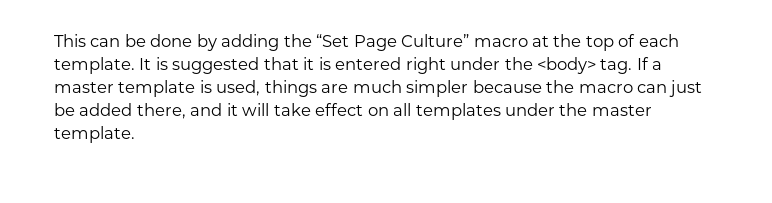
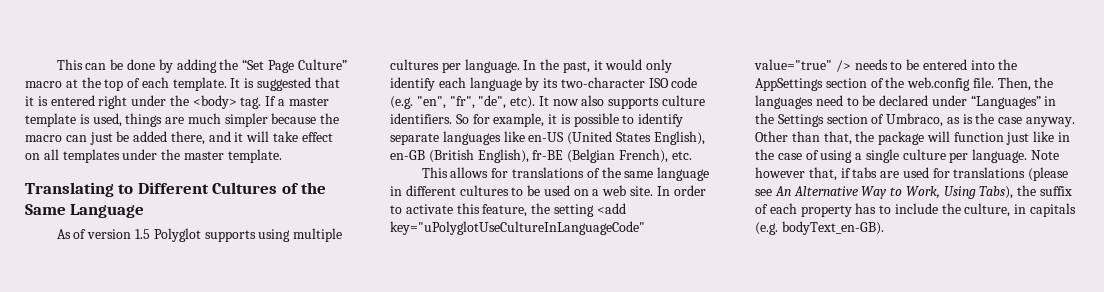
+ Translating to Different Cultures of the Same Language
+ As of version 1.5 Polyglot supports using multiple cultures per language. In the past, it would only identify each language by its two-character ISO code (e.g. "en", "fr", "de", etc). It now also supports culture identifiers. So for example, it is possible to identify separate languages like en-US (United States English), en-GB (British English), fr-BE (Belgian French), etc.
+ This allows for translations of the same language in different cultures to be used on a web site. In order to activate this feature, the setting <add key="uPolyglotUseCultureInLanguageCode" value="true" /> needs to be entered into the AppSettings section of the web.config file. Then, the languages need to be declared under “Languages” in the Settings section of Umbraco, as is the case anyway. Other than that, the package will function just like in the case of using a single culture per language. Note however that, if tabs are used for translations (please see An Alternative Way to Work, Using Tabs), the suffix of each property has to include the culture, in capitals (e.g. bodyText_en-GB).

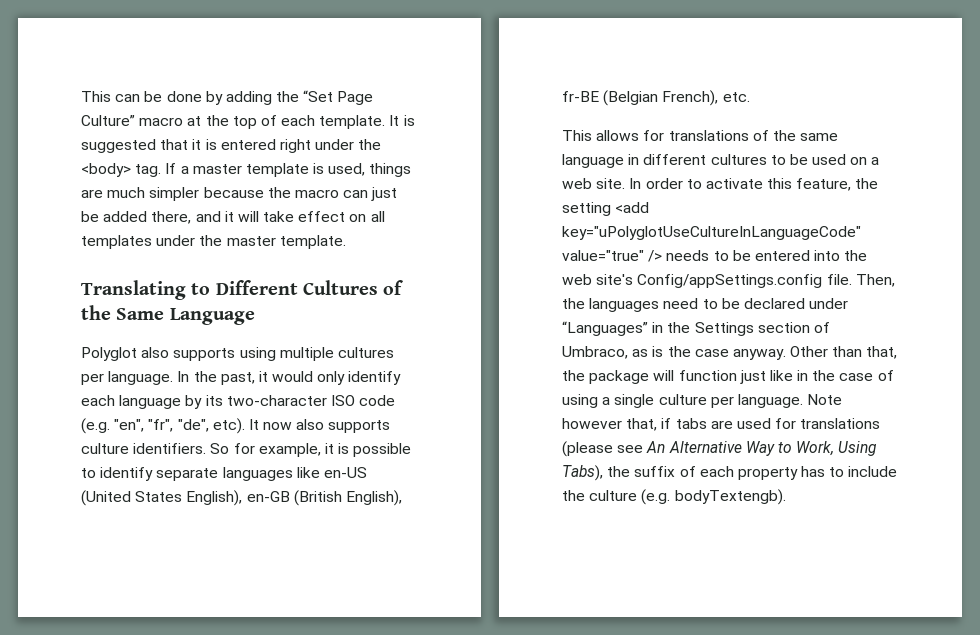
- As of version 1.5 Polyglot supports using multiple cultures per language.
+ Polyglot also supports using multiple cultures per language.
- In order to activate this feature, the setting <add key="uPolyglotUseCultureInLanguageCode" value="true" /> needs to be entered into the AppSettings section of the web.config file.
+ In order to activate this feature, the setting <add key="uPolyglotUseCultureInLanguageCode" value="true" /> needs to be entered into the web site's Config/appSettings.config file.
- Note however that, if tabs are used for translations (please see An Alternative Way to Work, Using Tabs), the suffix of each property has to include the culture, in capitals (e.g. bodyText_en-GB).
+ Note however that, if tabs are used for translations (please see An Alternative Way to Work, Using Tabs), the suffix of each property has to include the culture (e.g. bodyTextengb).

